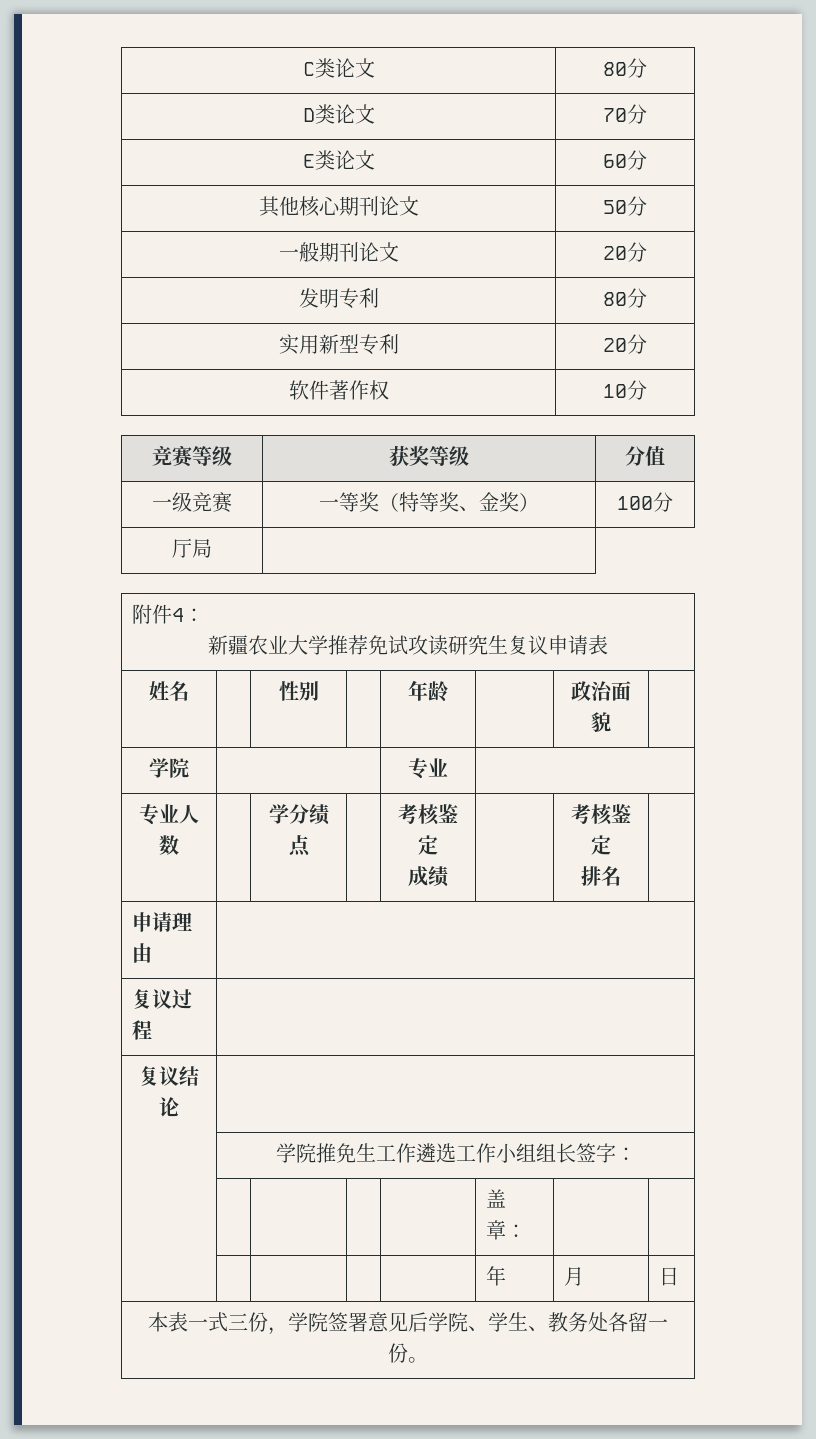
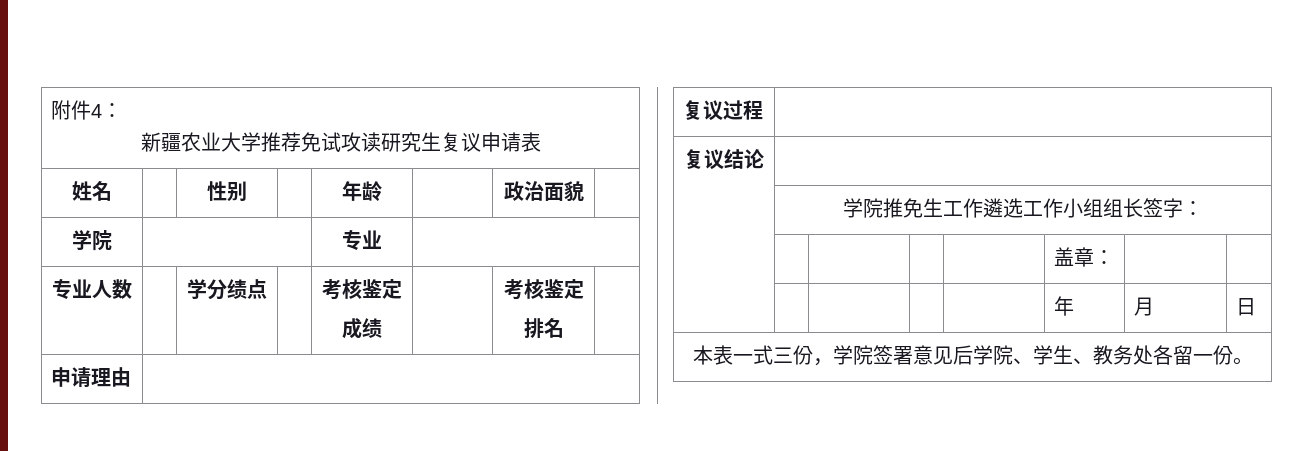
- C类论文 | 80分
- D类论文 | 70分
- E类论文 | 60分
- 其他核心期刊论文 | 50分
- 一般期刊论文 | 20分
- 发明专利 | 80分
- 实用新型专利 | 20分
- 软件著作权 | 10分
- 竞赛等级 | 获奖等级 | 分值
- 一级竞赛 | 一等奖（特等奖、金奖） | 100分
- 厅局 |

